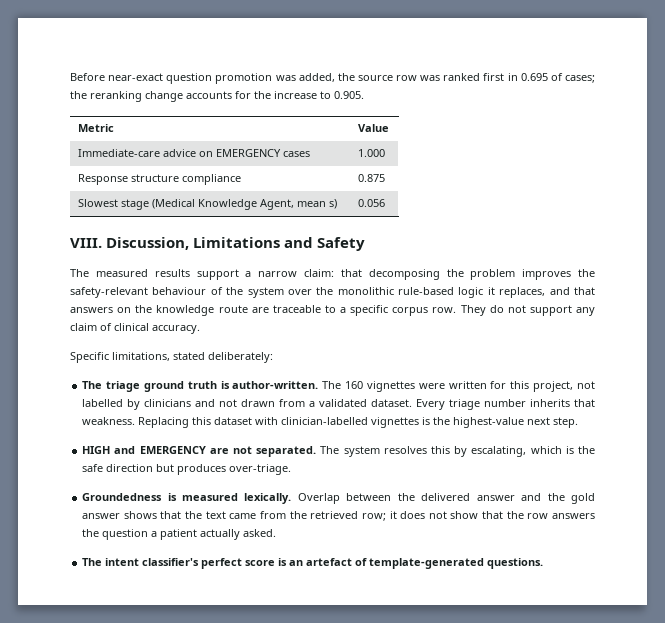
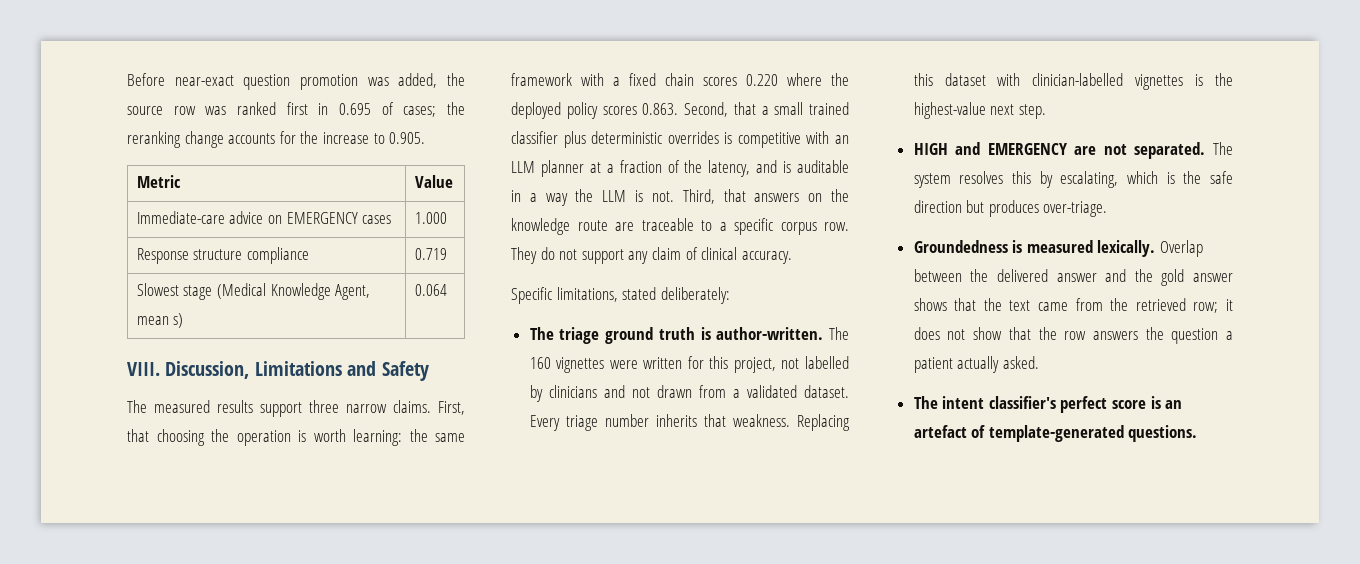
- Response structure compliance | 0.875
+ Response structure compliance | 0.719
- Slowest stage (Medical Knowledge Agent, mean s) | 0.056
+ Slowest stage (Medical Knowledge Agent, mean s) | 0.064
- The measured results support a narrow claim: that decomposing the problem improves the safety-relevant behaviour of the system over the monolithic rule-based logic it replaces, and that answers on the knowledge route are traceable to a specific corpus row.
+ The measured results support three narrow claims. First, that choosing the operation is worth learning: the same framework with a fixed chain scores 0.220 where the deployed policy scores 0.863. Second, that a small trained classifier plus deterministic overrides is competitive with an LLM planner at a fraction of the latency, and is auditable in a way the LLM is not. Third, that answers on the knowledge route are traceable to a specific corpus row.

